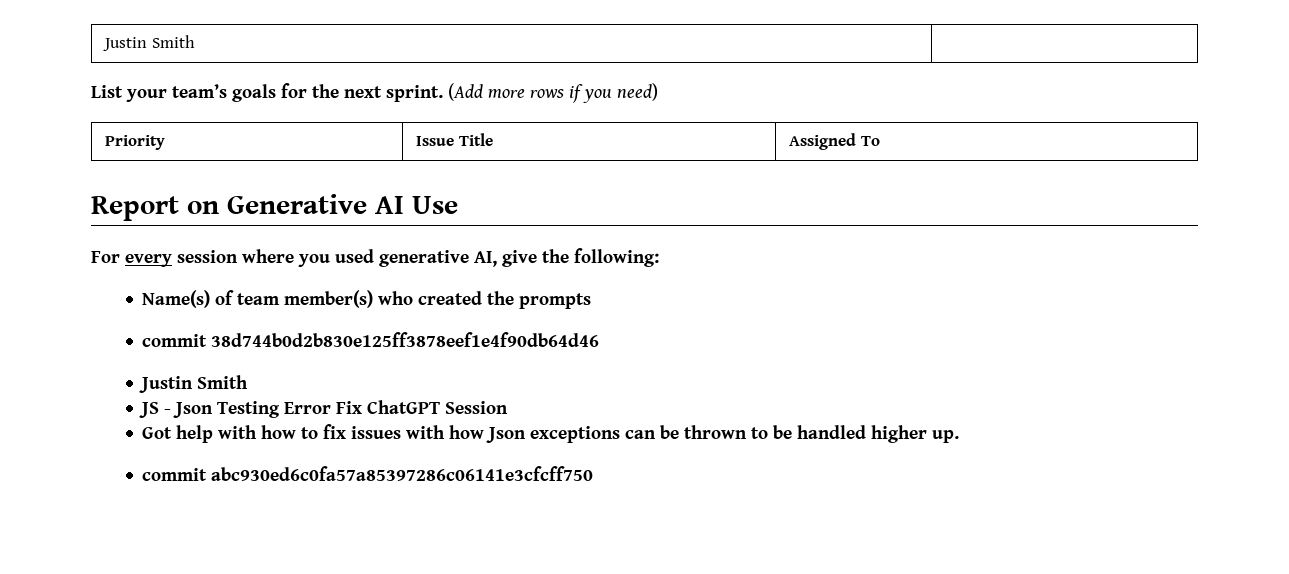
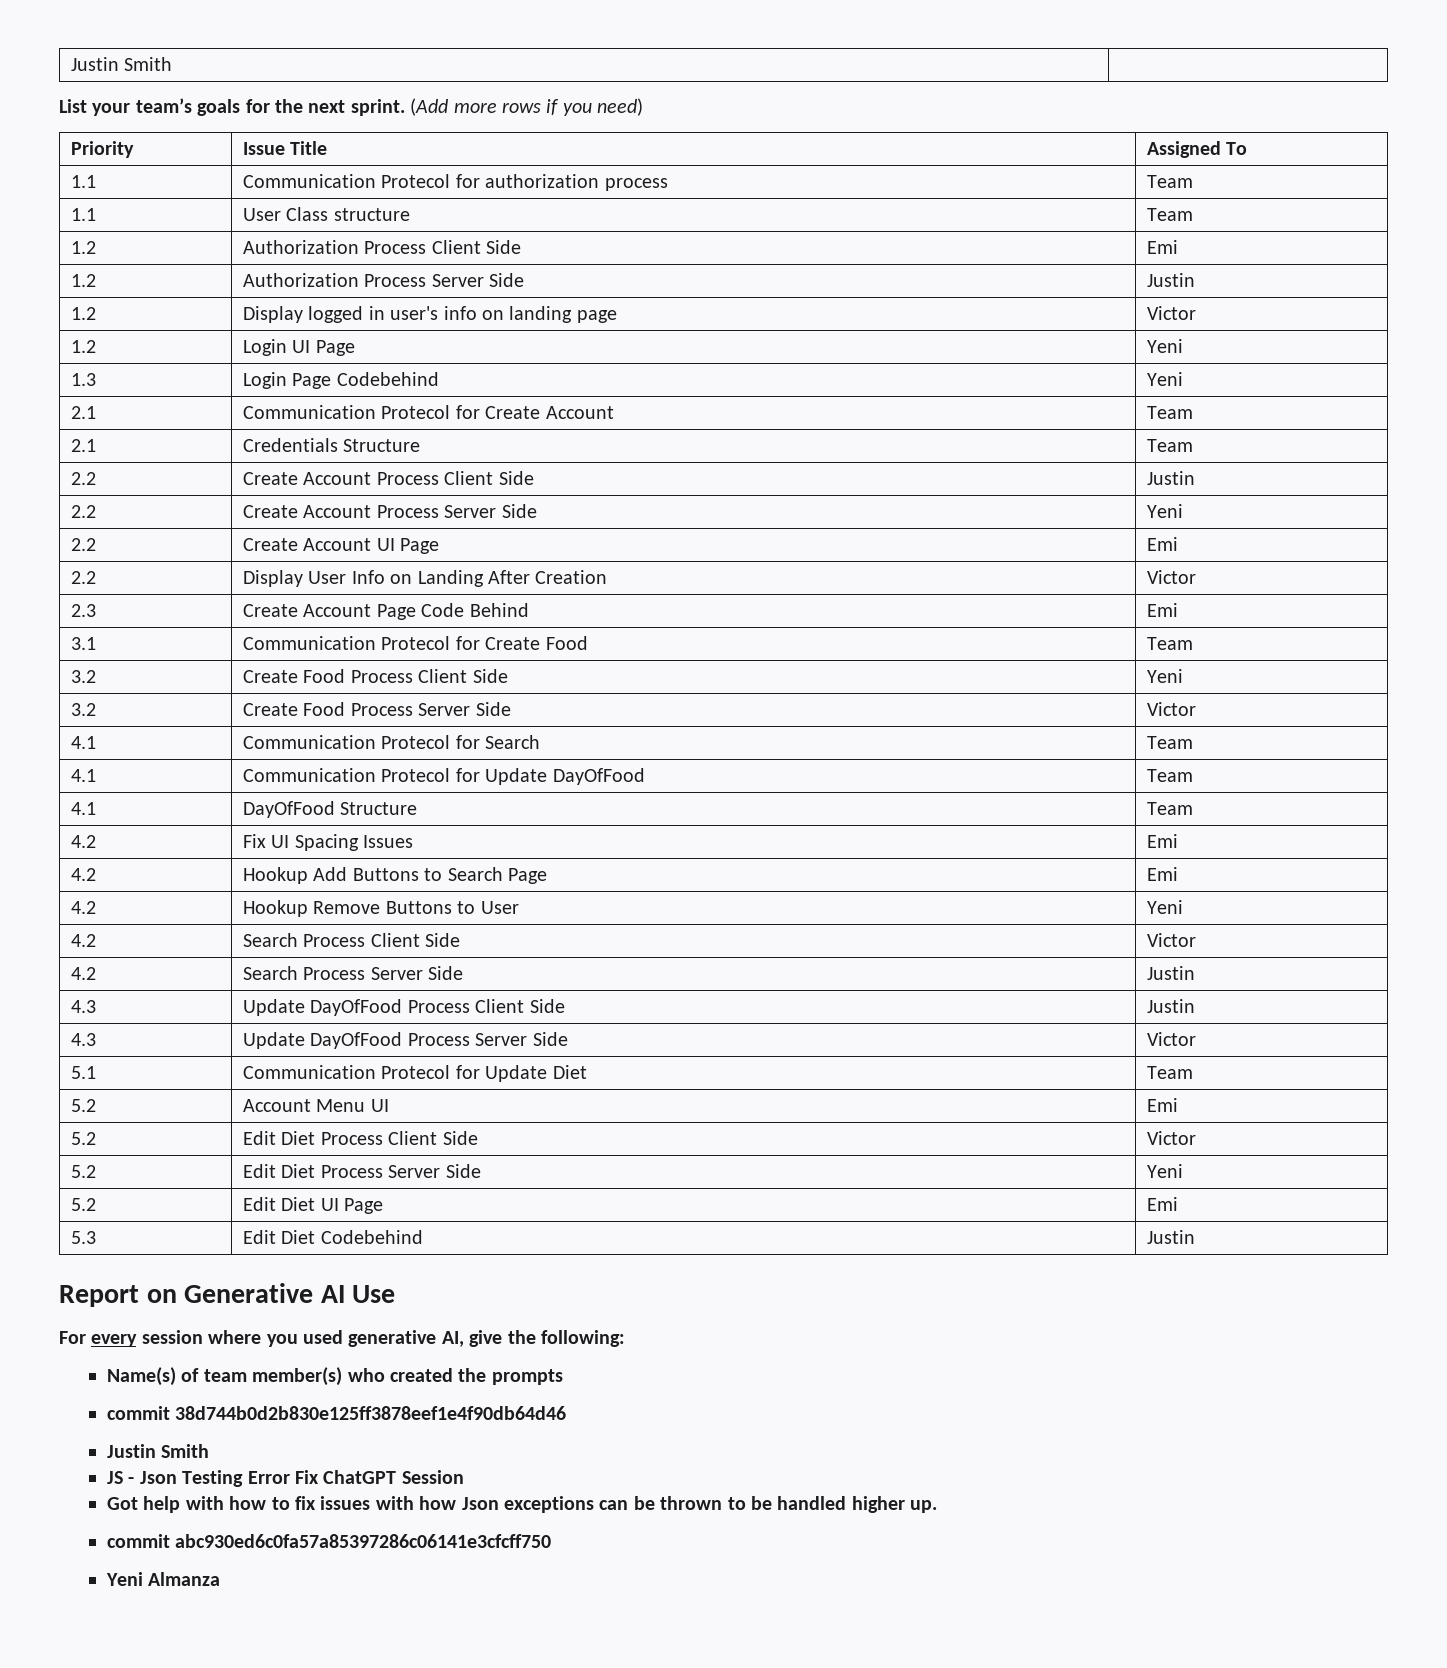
+ 1.1 | Communication Protecol for authorization process | Team
+ 1.1 | User Class structure | Team
+ 1.2 | Authorization Process Client Side | Emi
+ 1.2 | Authorization Process Server Side | Justin
+ 1.2 | Display logged in user's info on landing page | Victor
+ 1.2 | Login UI Page | Yeni
+ 1.3 | Login Page Codebehind | Yeni
+ 2.1 | Communication Protecol for Create Account | Team
+ 2.1 | Credentials Structure | Team
+ 2.2 | Create Account Process Client Side | Justin
+ 2.2 | Create Account Process Server Side | Yeni
+ 2.2 | Create Account UI Page | Emi
+ 2.2 | Display User Info on Landing After Creation | Victor
+ 2.3 | Create Account Page Code Behind | Emi
+ 3.1 | Communication Protecol for Create Food | Team
+ 3.2 | Create Food Process Client Side | Yeni
+ 3.2 | Create Food Process Server Side | Victor
+ 4.1 | Communication Protecol for Search | Team
+ 4.1 | Communication Protecol for Update DayOfFood | Team
+ 4.1 | DayOfFood Structure | Team
+ 4.2 | Fix UI Spacing Issues | Emi
+ 4.2 | Hookup Add Buttons to Search Page | Emi
+ 4.2 | Hookup Remove Buttons to User | Yeni
+ 4.2 | Search Process Client Side | Victor
+ 4.2 | Search Process Server Side | Justin
+ 4.3 | Update DayOfFood Process Client Side | Justin
+ 4.3 | Update DayOfFood Process Server Side | Victor
+ 5.1 | Communication Protecol for Update Diet | Team
+ 5.2 | Account Menu UI | Emi
+ 5.2 | Edit Diet Process Client Side | Victor
+ 5.2 | Edit Diet Process Server Side | Yeni
+ 5.2 | Edit Diet UI Page | Emi
+ 5.3 | Edit Diet Codebehind | Justin
+ Yeni Almanza

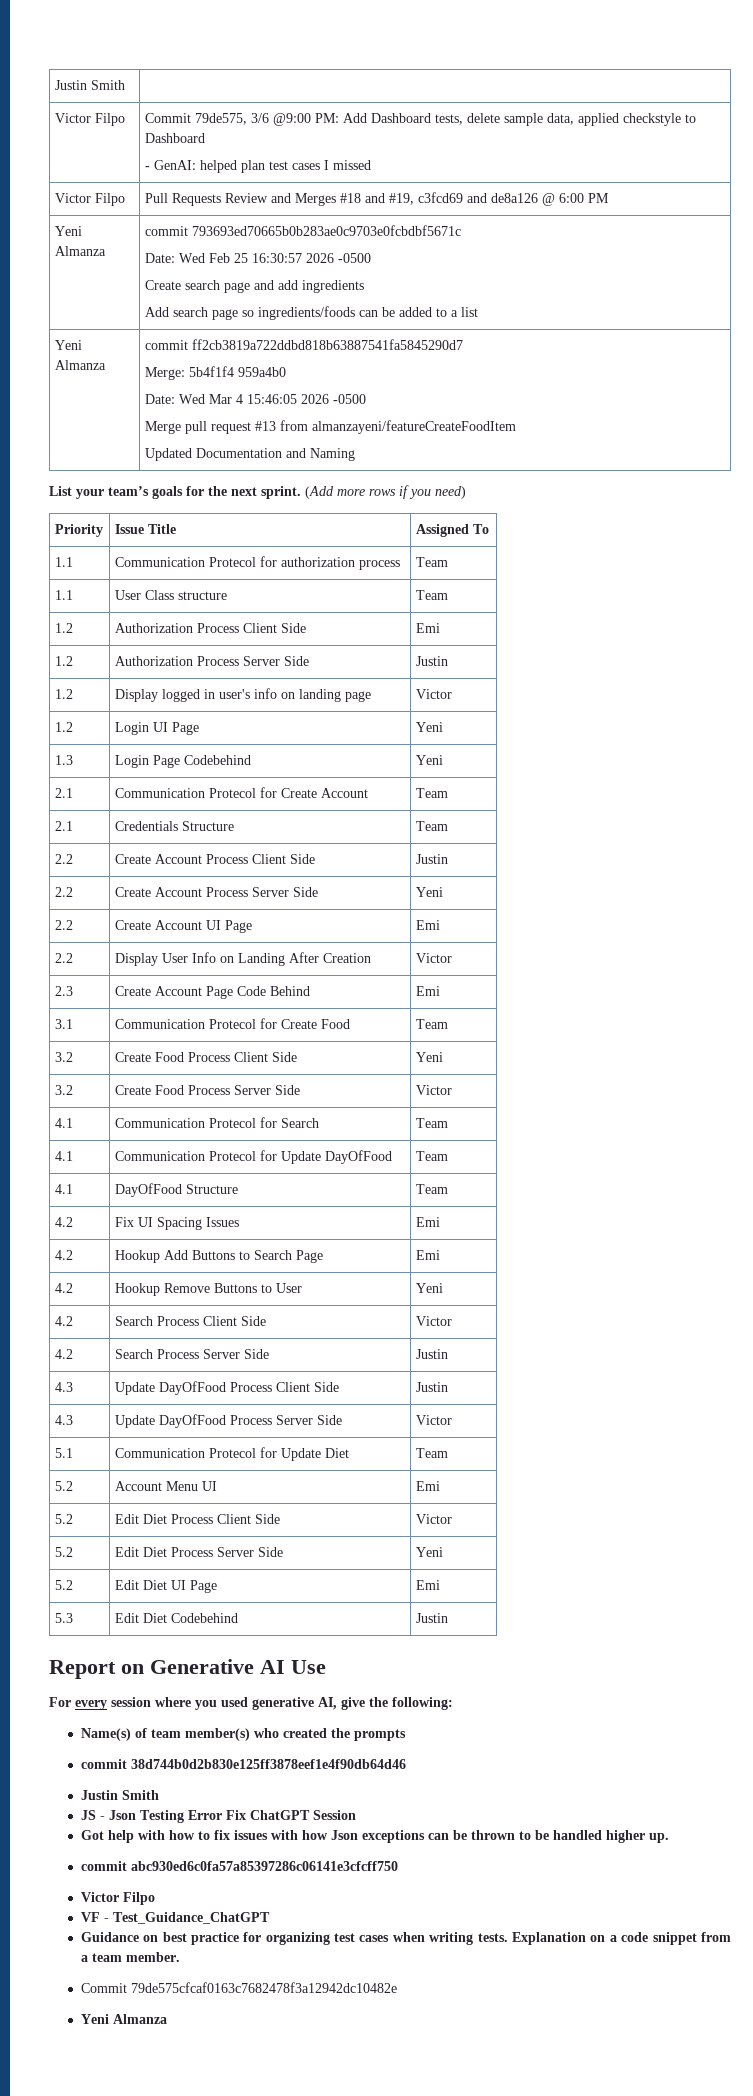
+ Victor Filpo | Commit 79de575, 3/6 @9:00 PM: Add Dashboard tests, delete sample data, applied checkstyle to Dashboard
+ - GenAI: helped plan test cases I missed
+ Victor Filpo | Pull Requests Review and Merges #18 and #19, c3fcd69 and de8a126 @ 6:00 PM
+ Yeni Almanza | commit 793693ed70665b0b283ae0c9703e0fcbdbf5671c
+ Date: Wed Feb 25 16:30:57 2026 -0500
+ Create search page and add ingredients
+ Add search page so ingredients/foods can be added to a list
+ Yeni Almanza | commit ff2cb3819a722ddbd818b63887541fa5845290d7
+ Merge: 5b4f1f4 959a4b0
+ Date: Wed Mar 4 15:46:05 2026 -0500
+ Merge pull request #13 from almanzayeni/featureCreateFoodItem
+ Updated Documentation and Naming
  commit abc930ed6c0fa57a85397286c06141e3cfcff750
+ Victor Filpo
+ VF - Test_Guidance_ChatGPT
+ Guidance on best practice for organizing test cases when writing tests. Explanation on a code snippet from a team member.
+ Commit 79de575cfcaf0163c7682478f3a12942dc10482e

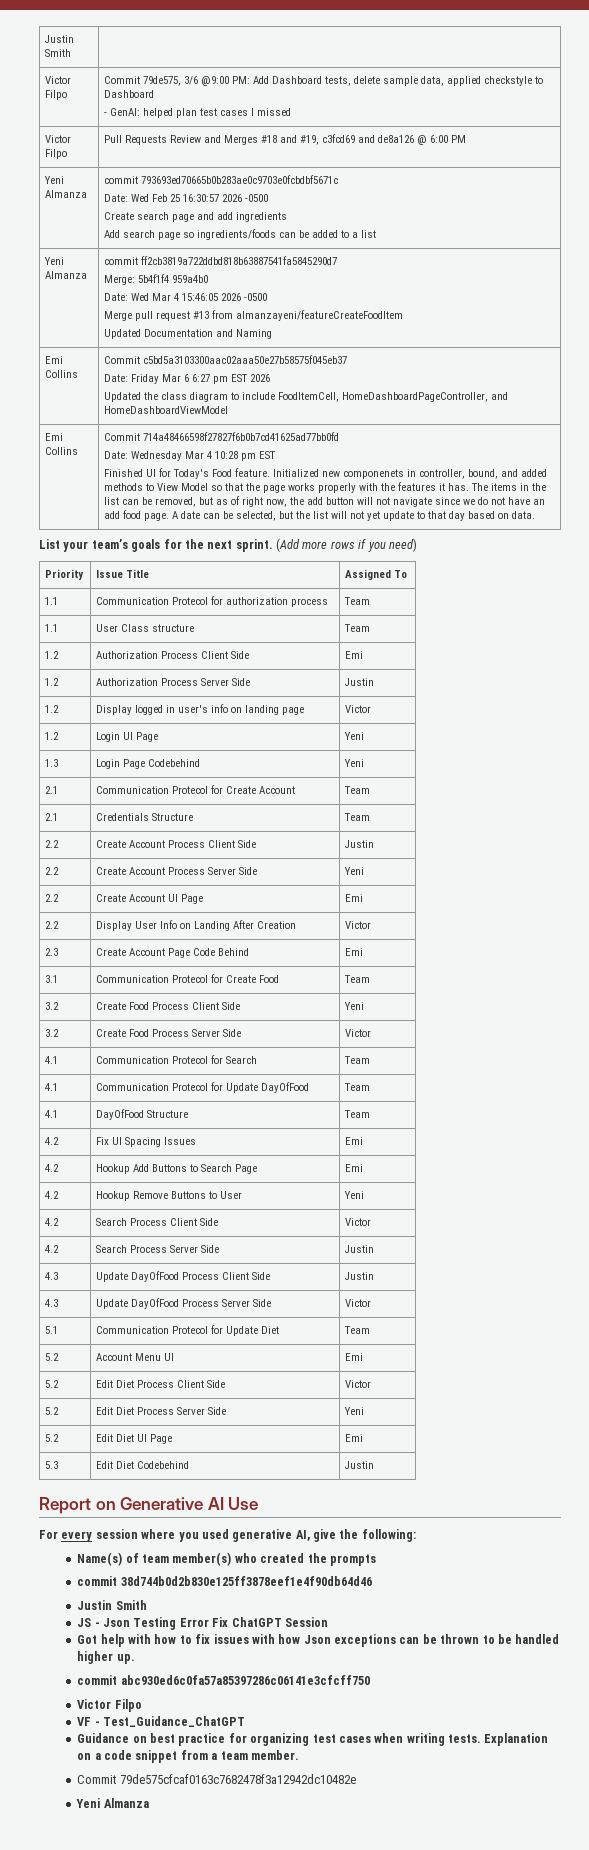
+ Emi Collins | Commit c5bd5a3103300aac02aaa50e27b58575f045eb37
+ Date: Friday Mar 6 6:27 pm EST 2026
+ Updated the class diagram to include FoodItemCell, HomeDashboardPageController, and HomeDashboardViewModel
+ Emi Collins | Commit 714a48466598f27827f6b0b7cd41625ad77bb0fd
+ Date: Wednesday Mar 4 10:28 pm EST
+ Finished UI for Today's Food feature. Initialized new componenets in controller, bound, and added methods to View Model so that the page works properly with the features it has. The items in the list can be removed, but as of right now, the add button will not navigate since we do not have an add food page. A date can be selected, but the list will not yet update to that day based on data.

